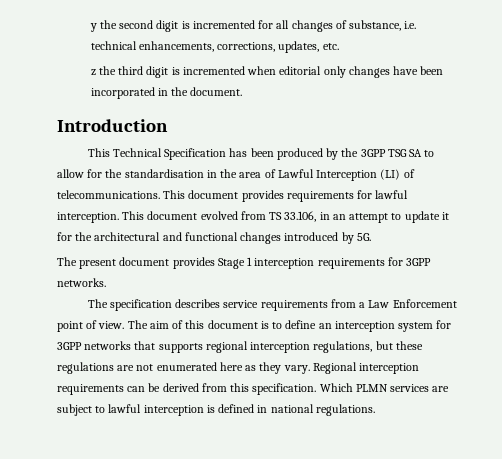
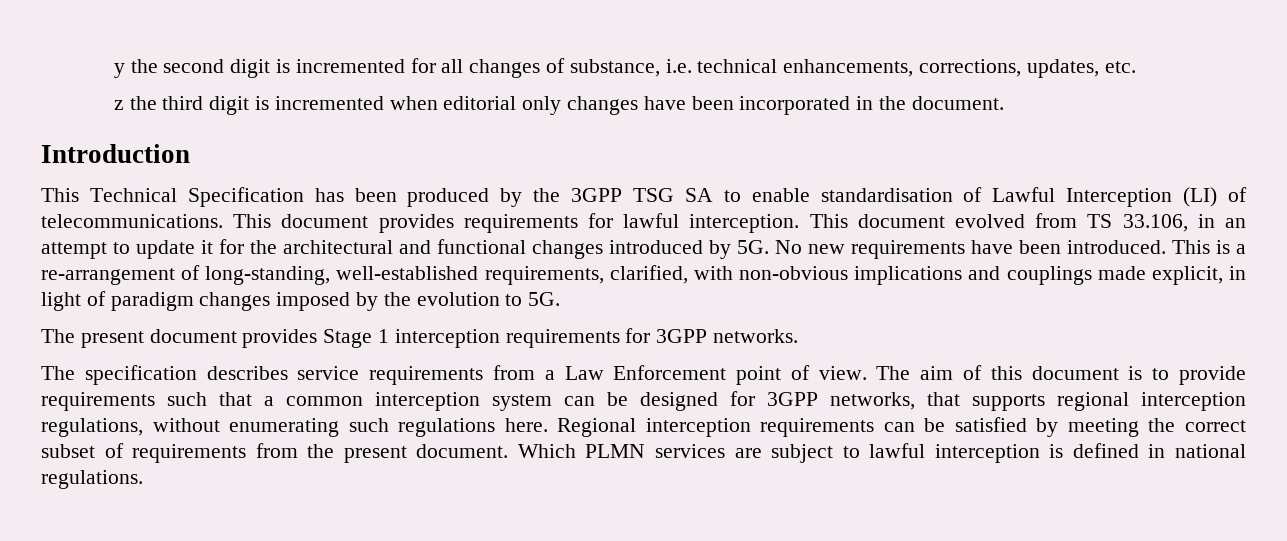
- This Technical Specification has been produced by the 3GPP TSG SA to allow for the standardisation in the area of Lawful Interception (LI) of telecommunications.
+ This Technical Specification has been produced by the 3GPP TSG SA to enable standardisation of Lawful Interception (LI) of telecommunications.
+ No new requirements have been introduced. This is a re-arrangement of long-standing, well-established requirements, clarified, with non-obvious implications and couplings made explicit, in light of paradigm changes imposed by the evolution to 5G.
- The aim of this document is to define an interception system for 3GPP networks that supports regional interception regulations, but these regulations are not enumerated here as they vary.
+ The aim of this document is to provide requirements such that a common interception system can be designed for 3GPP networks, that supports regional interception regulations, without enumerating such regulations here.
- Regional interception requirements can be derived from this specification.
+ Regional interception requirements can be satisfied by meeting the correct subset of requirements from the present document.

